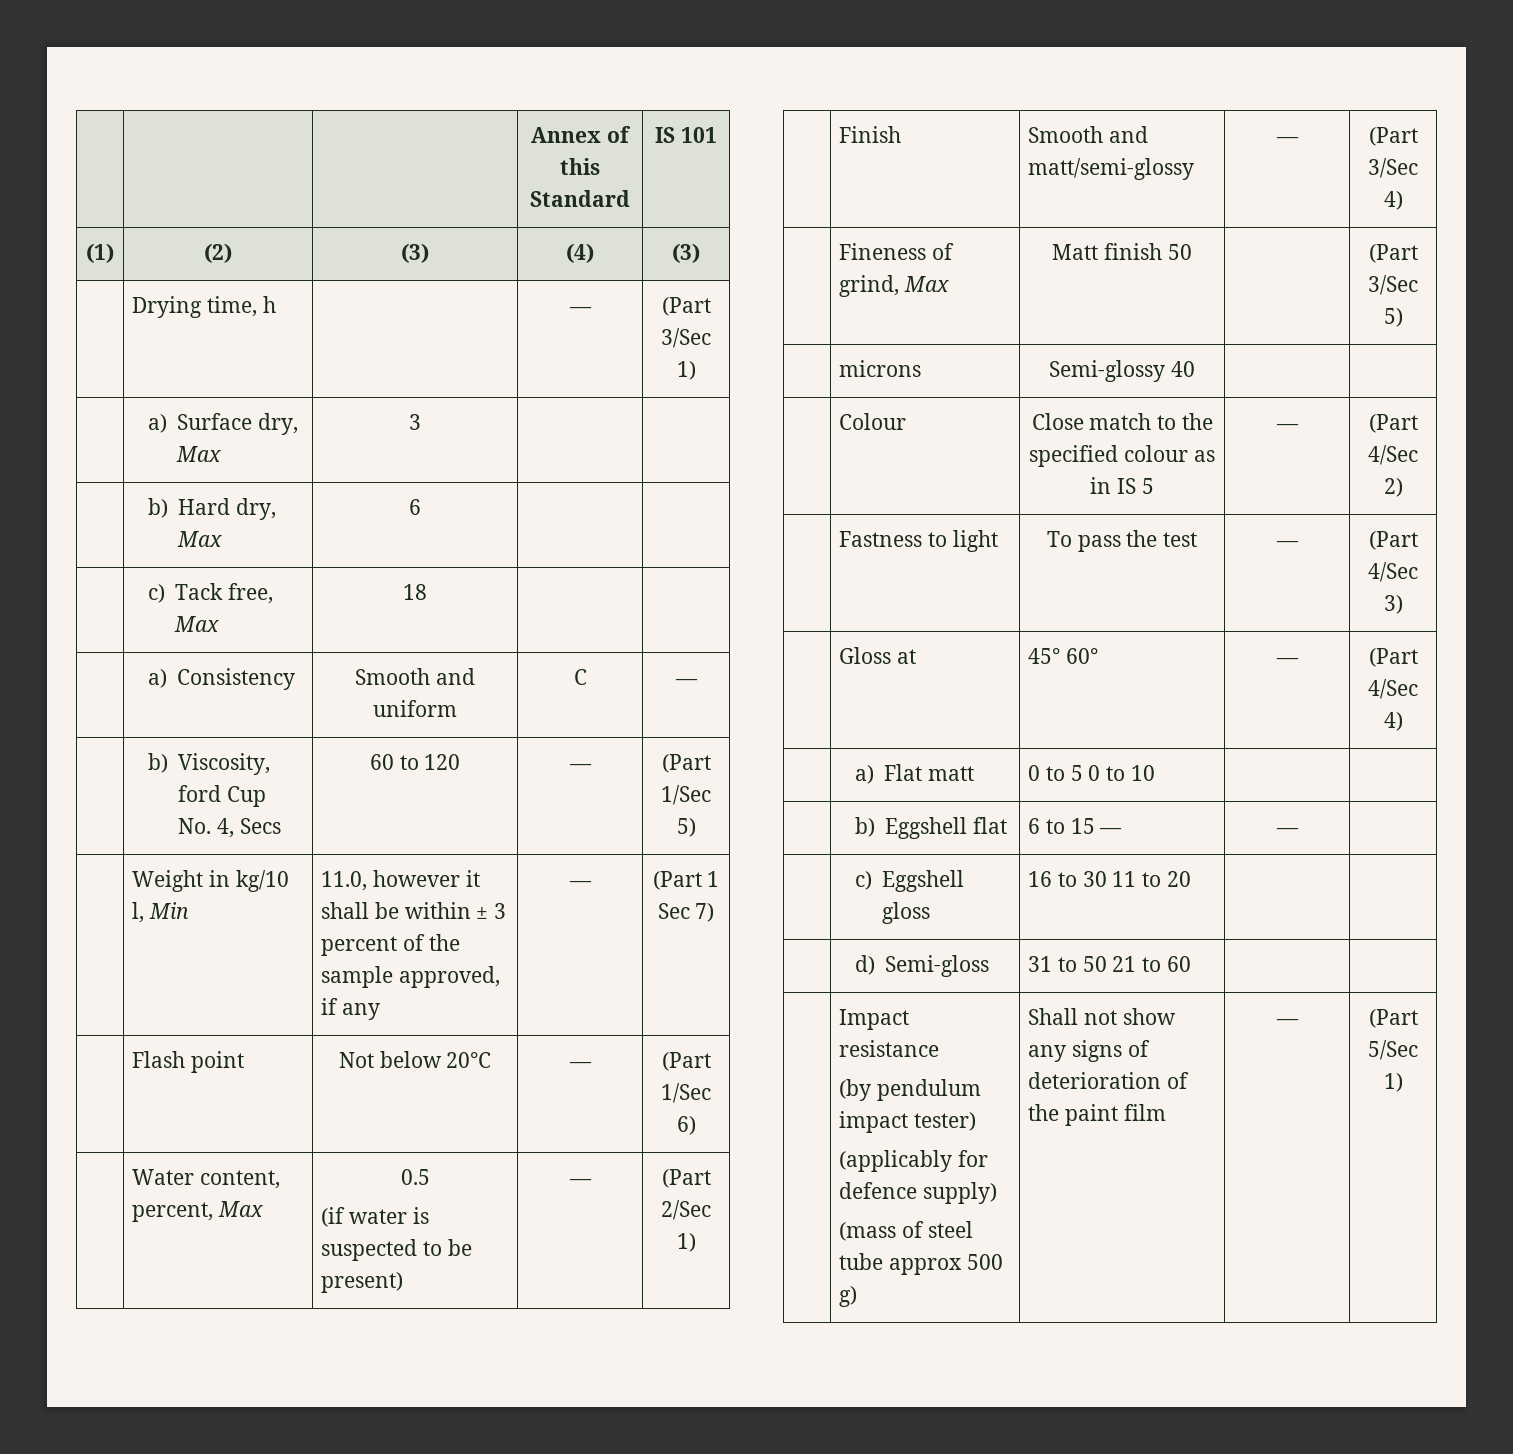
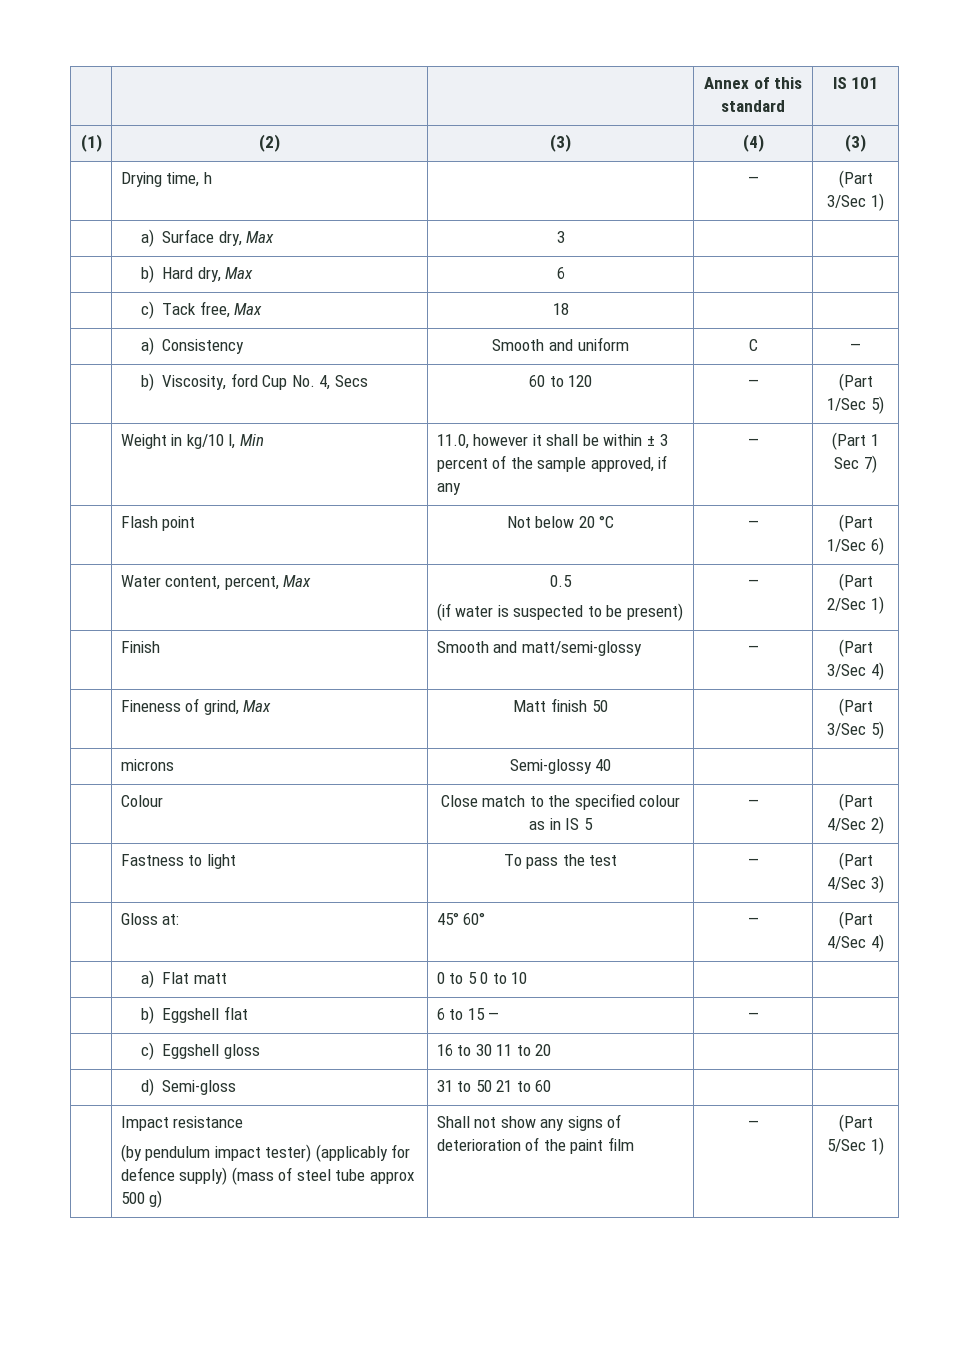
- | | | Annex of this Standard | IS 101
+ | | | Annex of this standard | IS 101
- | Flash point | Not below 20°C | — | (Part 1/Sec 6)
+ | Flash point | Not below 20 °C | — | (Part 1/Sec 6)
- | Gloss at | 45° 60° | — | (Part 4/Sec 4)
+ | Gloss at: | 45° 60° | — | (Part 4/Sec 4)
  | Impact resistance
- (by pendulum impact tester)
- (applicably for defence supply)
- (mass of steel tube approx 500 g) | Shall not show any signs of deterioration of the paint film | — | (Part 5/Sec 1)
+ (by pendulum impact tester) (applicably for defence supply) (mass of steel tube approx 500 g) | Shall not show any signs of deterioration of the paint film | — | (Part 5/Sec 1)

